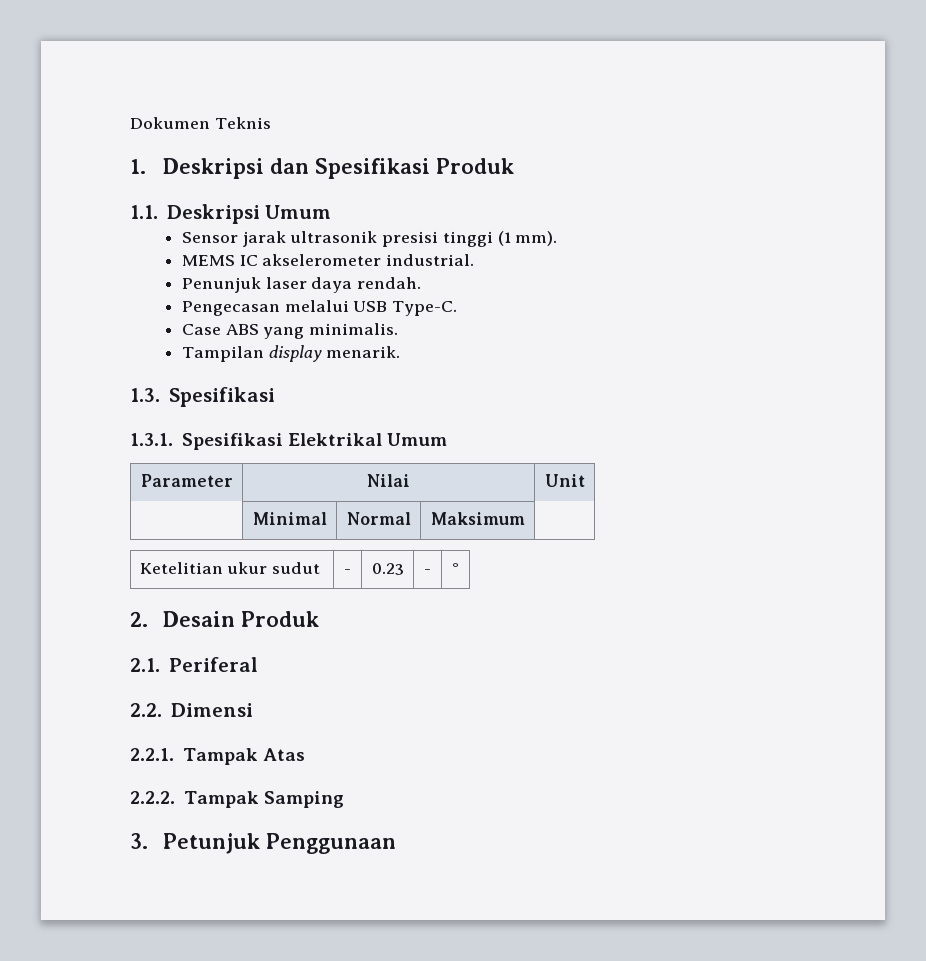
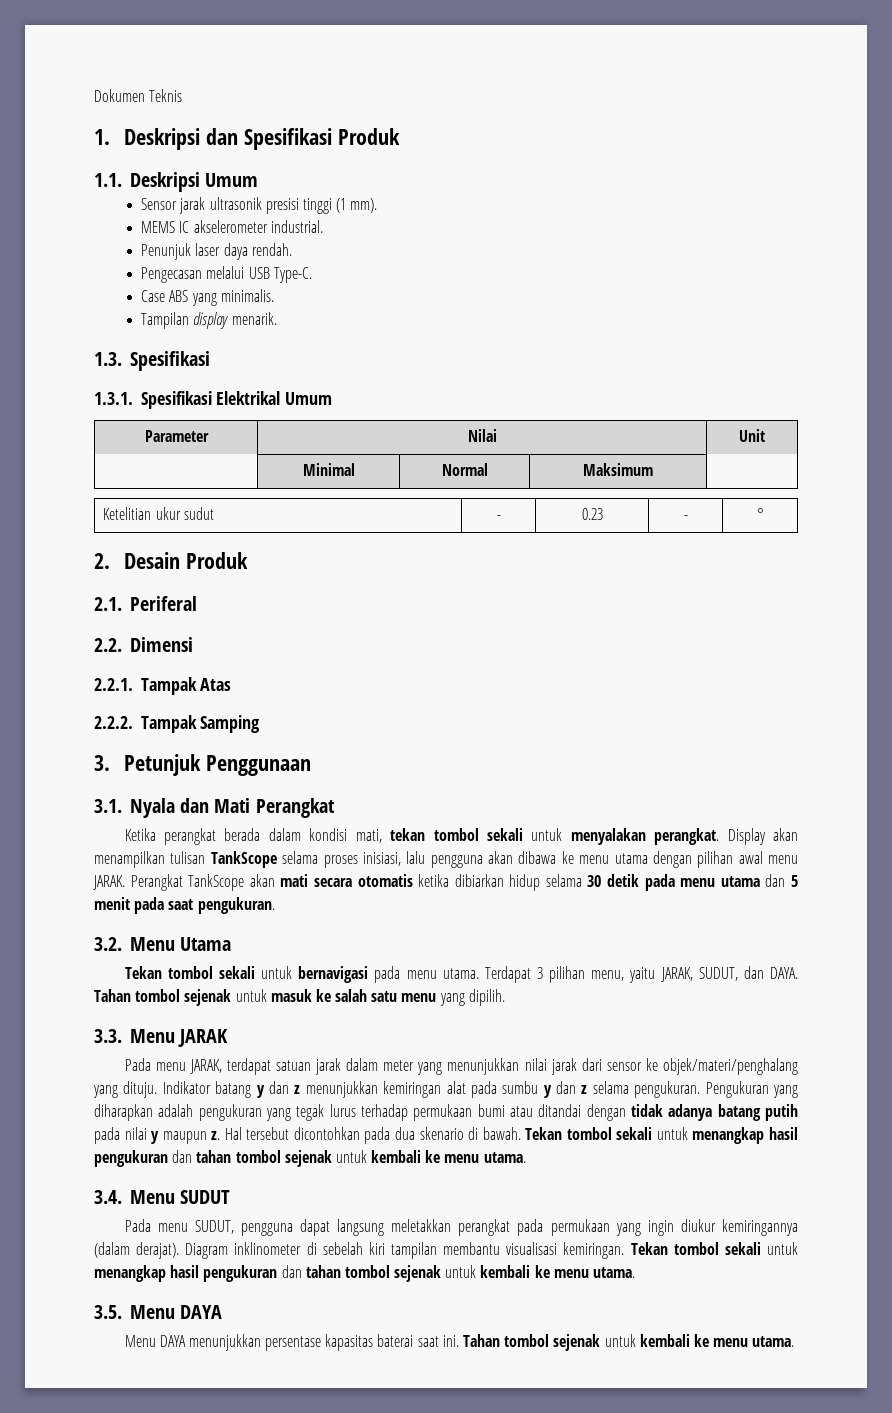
+ 3.1. Nyala dan Mati Perangkat
+ Ketika perangkat berada dalam kondisi mati, tekan tombol sekali untuk menyalakan perangkat. Display akan menampilkan tulisan TankScope selama proses inisiasi, lalu pengguna akan dibawa ke menu utama dengan pilihan awal menu JARAK. Perangkat TankScope akan mati secara otomatis ketika dibiarkan hidup selama 30 detik pada menu utama dan 5 menit pada saat pengukuran.
+ 3.2. Menu Utama
+ Tekan tombol sekali untuk bernavigasi pada menu utama. Terdapat 3 pilihan menu, yaitu JARAK, SUDUT, dan DAYA. Tahan tombol sejenak untuk masuk ke salah satu menu yang dipilih.
+ 3.3. Menu JARAK
+ Pada menu JARAK, terdapat satuan jarak dalam meter yang menunjukkan nilai jarak dari sensor ke objek/materi/penghalang yang dituju. Indikator batang y dan z menunjukkan kemiringan alat pada sumbu y dan z selama pengukuran. Pengukuran yang diharapkan adalah pengukuran yang tegak lurus terhadap permukaan bumi atau ditandai dengan tidak adanya batang putih pada nilai y maupun z. Hal tersebut dicontohkan pada dua skenario di bawah. Tekan tombol sekali untuk menangkap hasil pengukuran dan tahan tombol sejenak untuk kembali ke menu utama.
+ 3.4. Menu SUDUT
+ Pada menu SUDUT, pengguna dapat langsung meletakkan perangkat pada permukaan yang ingin diukur kemiringannya (dalam derajat). Diagram inklinometer di sebelah kiri tampilan membantu visualisasi kemiringan. Tekan tombol sekali untuk menangkap hasil pengukuran dan tahan tombol sejenak untuk kembali ke menu utama.
+ 3.5. Menu DAYA
+ Menu DAYA menunjukkan persentase kapasitas baterai saat ini. Tahan tombol sejenak untuk kembali ke menu utama.

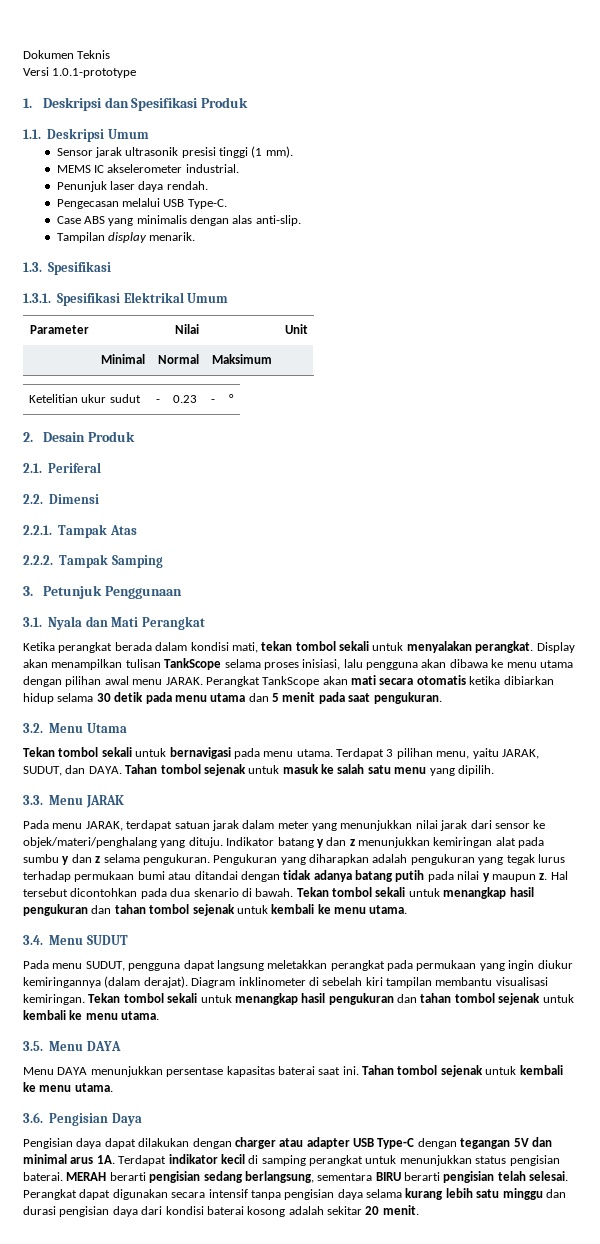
+ Versi 1.0.1-prototype
- Case ABS yang minimalis.
+ Case ABS yang minimalis dengan alas anti-slip.
+ 3.6. Pengisian Daya
+ Pengisian daya dapat dilakukan dengan charger atau adapter USB Type-C dengan tegangan 5V dan minimal arus 1A. Terdapat indikator kecil di samping perangkat untuk menunjukkan status pengisian baterai. MERAH berarti pengisian sedang berlangsung, sementara BIRU berarti pengisian telah selesai. Perangkat dapat digunakan secara intensif tanpa pengisian daya selama kurang lebih satu minggu dan durasi pengisian daya dari kondisi baterai kosong adalah sekitar 20 menit.

